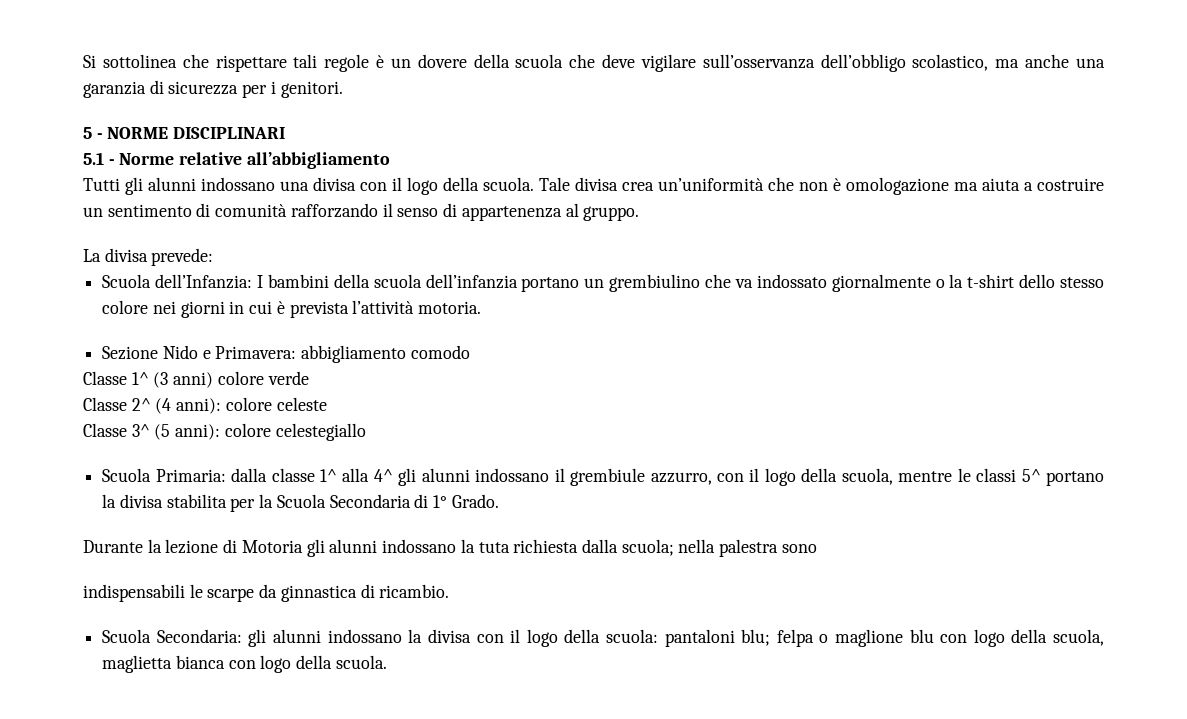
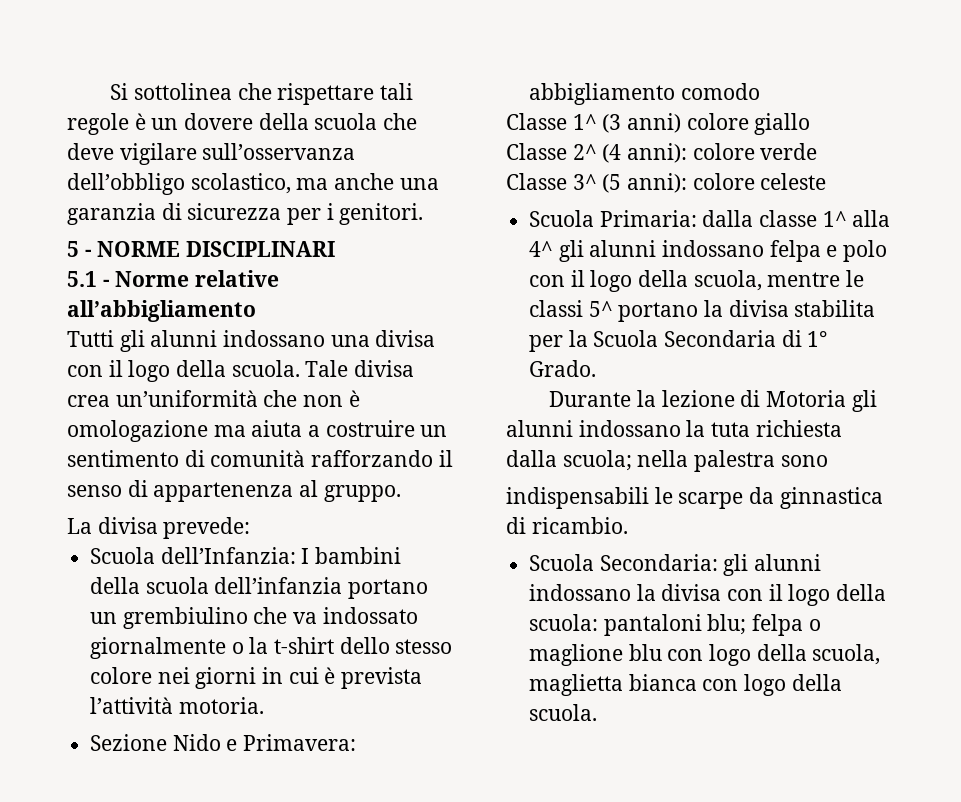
- Classe 1^ (3 anni) colore verde
+ Classe 1^ (3 anni) colore giallo
- Classe 2^ (4 anni): colore celeste
+ Classe 2^ (4 anni): colore verde
- Classe 3^ (5 anni): colore celestegiallo
+ Classe 3^ (5 anni): colore celeste
- Scuola Primaria: dalla classe 1^ alla 4^ gli alunni indossano il grembiule azzurro, con il logo della scuola, mentre le classi 5^ portano la divisa stabilita per la Scuola Secondaria di 1° Grado.
+ Scuola Primaria: dalla classe 1^ alla 4^ gli alunni indossano felpa e polo con il logo della scuola, mentre le classi 5^ portano la divisa stabilita per la Scuola Secondaria di 1° Grado.

